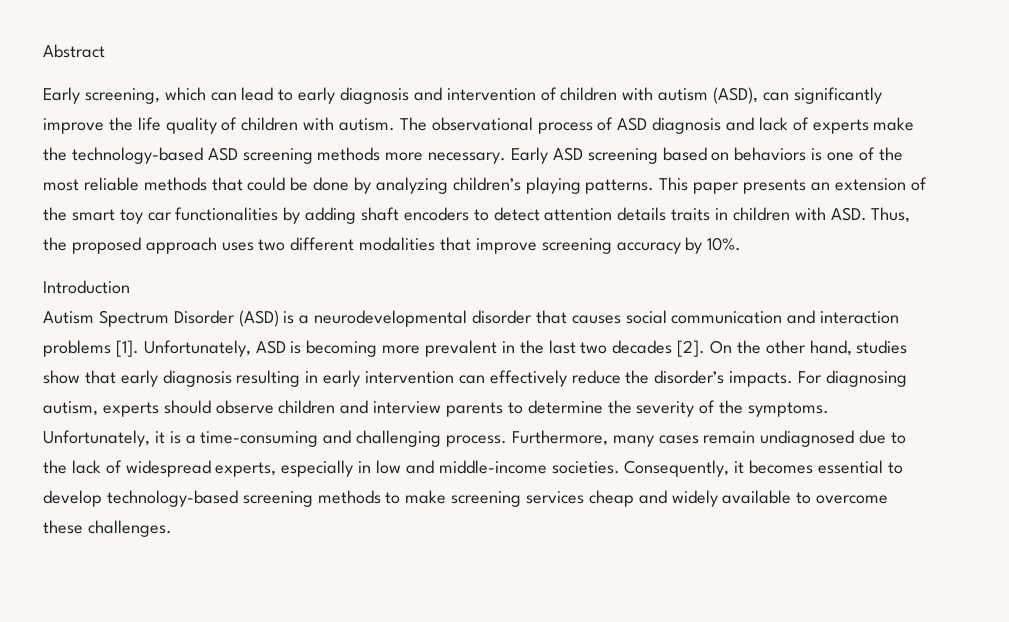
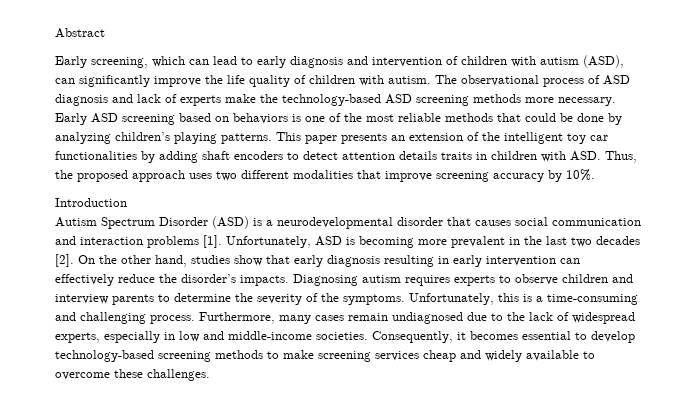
- This paper presents an extension of the smart toy car functionalities by adding shaft encoders to detect attention details traits in children with ASD. Thus, the proposed approach uses two different modalities that improve screening accuracy by 10%.
+ This paper presents an extension of the intelligent toy car functionalities by adding shaft encoders to detect attention details traits in children with ASD. Thus, the proposed approach uses two different modalities that improve screening accuracy by 10%.
- For diagnosing autism, experts should observe children and interview parents to determine the severity of the symptoms.
+ Diagnosing autism requires experts to observe children and interview parents to determine the severity of the symptoms.
- Unfortunately, it is a time-consuming and challenging process.
+ Unfortunately, this is a time-consuming and challenging process.

